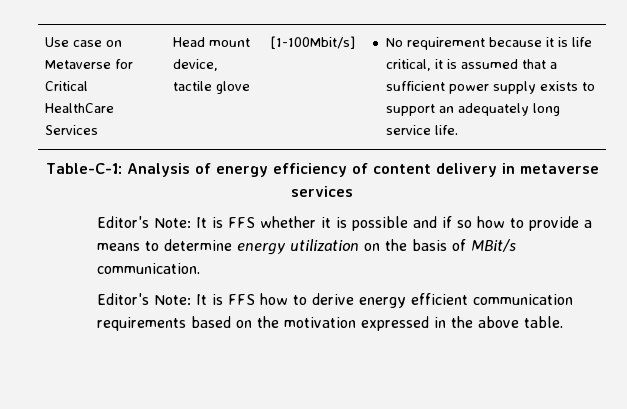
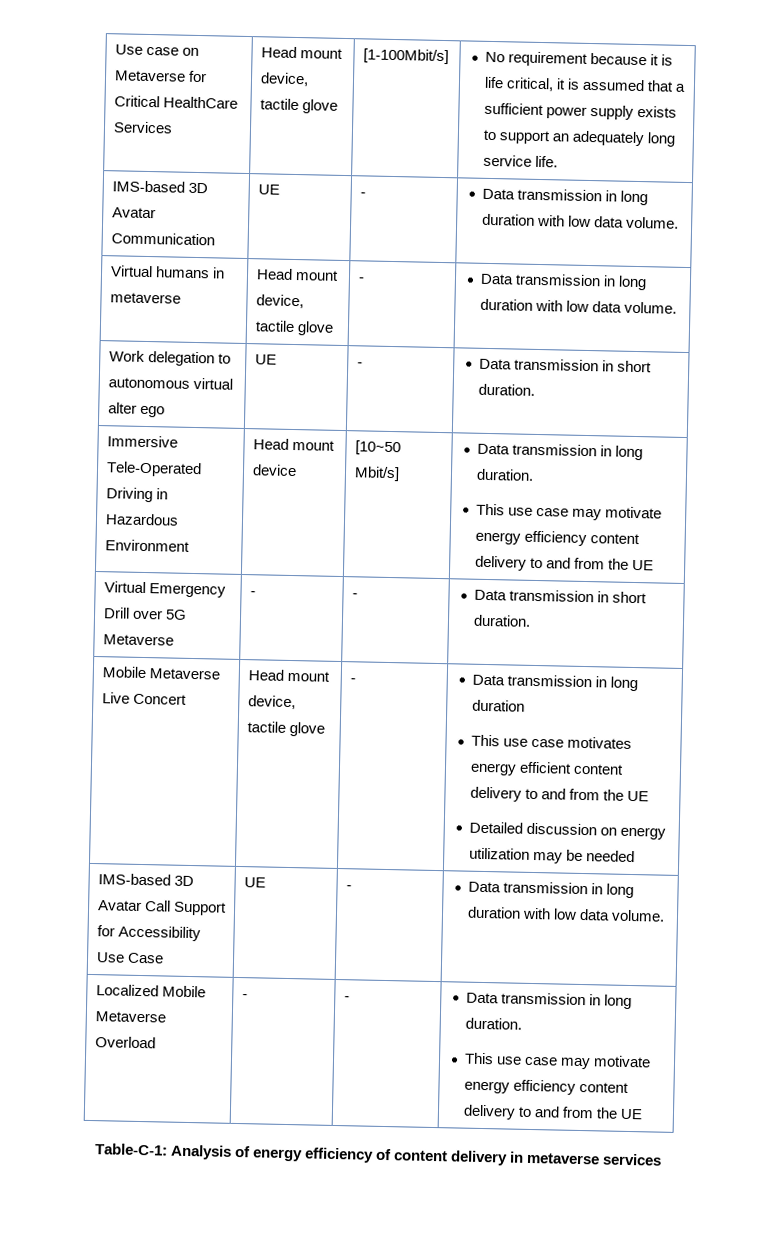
+ IMS-based 3D Avatar Communication | UE | - | Data transmission in long duration with low data volume.
+ Virtual humans in metaverse | Head mount device, tactile glove | - | Data transmission in long duration with low data volume.
+ Work delegation to autonomous virtual alter ego | UE | - | Data transmission in short duration.
+ Immersive Tele-Operated Driving in Hazardous Environment | Head mount device | [10~50 Mbit/s] | Data transmission in long duration.
+ This use case may motivate energy efficiency content delivery to and from the UE
+ Virtual Emergency Drill over 5G Metaverse | - | - | Data transmission in short duration.
+ Mobile Metaverse Live Concert | Head mount device, tactile glove | - | Data transmission in long duration
+ This use case motivates energy efficient content delivery to and from the UE
+ Detailed discussion on energy utilization may be needed
+ IMS-based 3D Avatar Call Support for Accessibility Use Case | UE | - | Data transmission in long duration with low data volume.
+ Localized Mobile Metaverse Overload | - | - | Data transmission in long duration.
+ This use case may motivate energy efficiency content delivery to and from the UE
- Editor's Note: It is FFS whether it is possible and if so how to provide a means to determine energy utilization on the basis of MBit/s communication.
- Editor's Note: It is FFS how to derive energy efficient communication requirements based on the motivation expressed in the above table.

